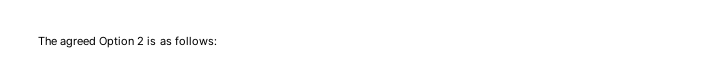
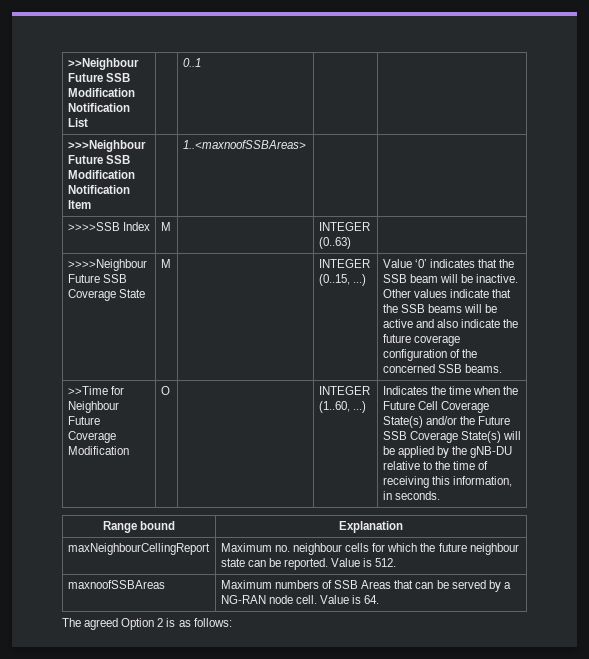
+ >>Neighbour Future SSB Modification Notification List | | 0..1 | |
+ >>>Neighbour Future SSB Modification Notification Item | | 1..<maxnoofSSBAreas> | |
+ >>>>SSB Index | M | | INTEGER (0..63) |
+ >>>>Neighbour Future SSB Coverage State | M | | INTEGER (0..15, ...) | Value ‘0’ indicates that the SSB beam will be inactive. Other values indicate that the SSB beams will be active and also indicate the future coverage configuration of the concerned SSB beams.
+ >>Time for Neighbour Future Coverage Modification | O | | INTEGER (1..60, ...) | Indicates the time when the Future Cell Coverage State(s) and/or the Future SSB Coverage State(s) will be applied by the gNB-DU relative to the time of receiving this information, in seconds.
+ Range bound | Explanation
+ maxNeighbourCellingReport | Maximum no. neighbour cells for which the future neighbour state can be reported. Value is 512.
+ maxnoofSSBAreas | Maximum numbers of SSB Areas that can be served by a NG-RAN node cell. Value is 64.

